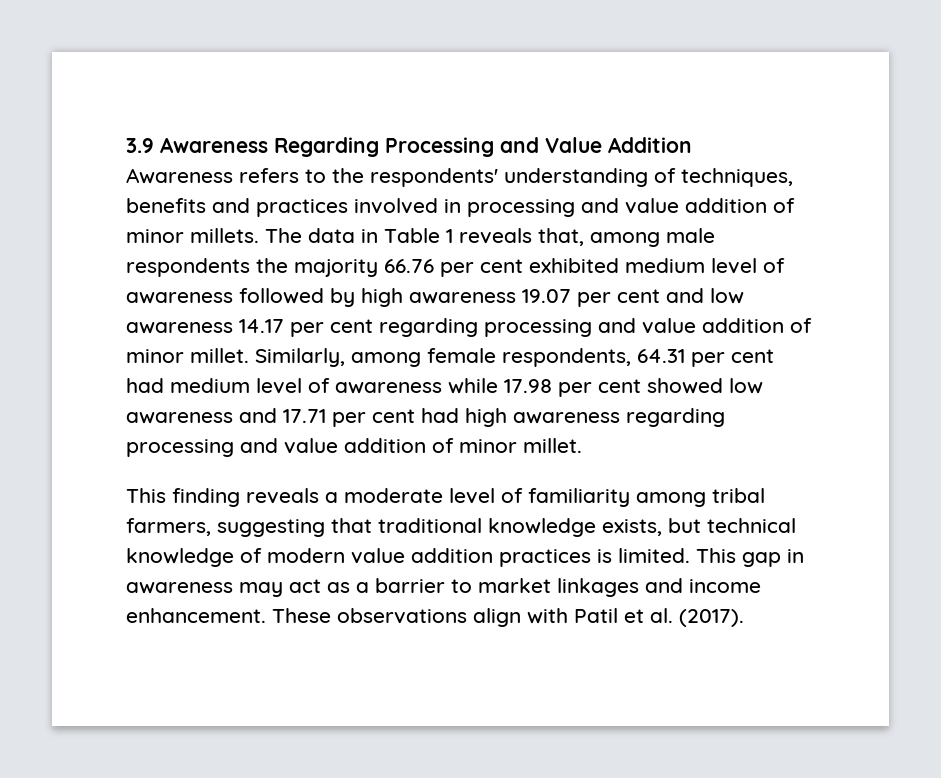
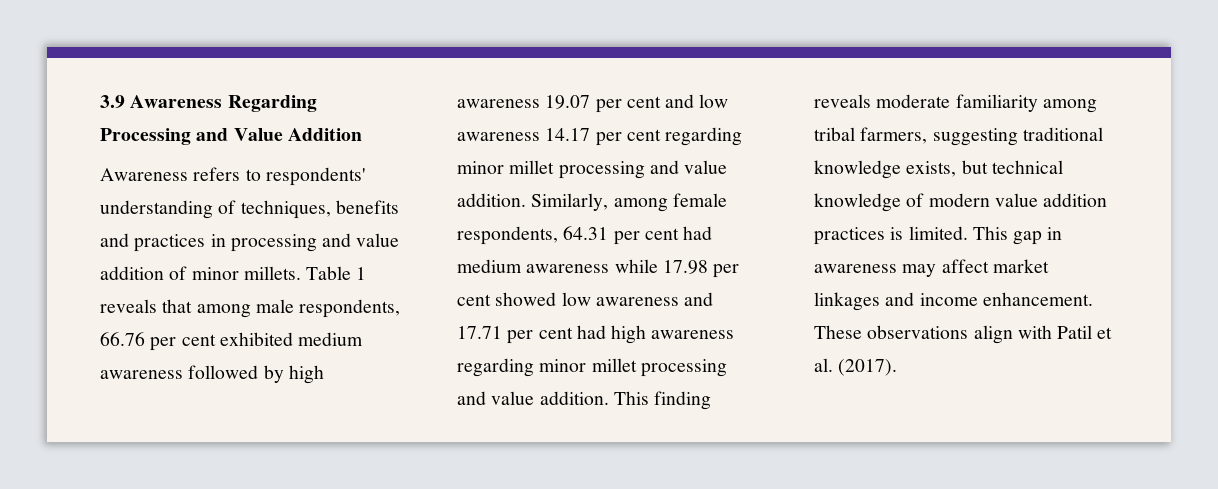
- Awareness refers to the respondents' understanding of techniques, benefits and practices involved in processing and value addition of minor millets.
+ Awareness refers to respondents' understanding of techniques, benefits and practices in processing and value addition of minor millets.
- The data in Table 1 reveals that, among male respondents the majority 66.76 per cent exhibited medium level of awareness followed by high awareness 19.07 per cent and low awareness 14.17 per cent regarding processing and value addition of minor millet.
+ Table 1 reveals that among male respondents, 66.76 per cent exhibited medium awareness followed by high awareness 19.07 per cent and low awareness 14.17 per cent regarding minor millet processing and value addition.
- Similarly, among female respondents, 64.31 per cent had medium level of awareness while 17.98 per cent showed low awareness and 17.71 per cent had high awareness regarding processing and value addition of minor millet.
- This finding reveals a moderate level of familiarity among tribal farmers, suggesting that traditional knowledge exists, but technical knowledge of modern value addition practices is limited.
+ Similarly, among female respondents, 64.31 per cent had medium awareness while 17.98 per cent showed low awareness and 17.71 per cent had high awareness regarding minor millet processing and value addition. This finding reveals moderate familiarity among tribal farmers, suggesting traditional knowledge exists, but technical knowledge of modern value addition practices is limited.
- This gap in awareness may act as a barrier to market linkages and income enhancement.
+ This gap in awareness may affect market linkages and income enhancement.

